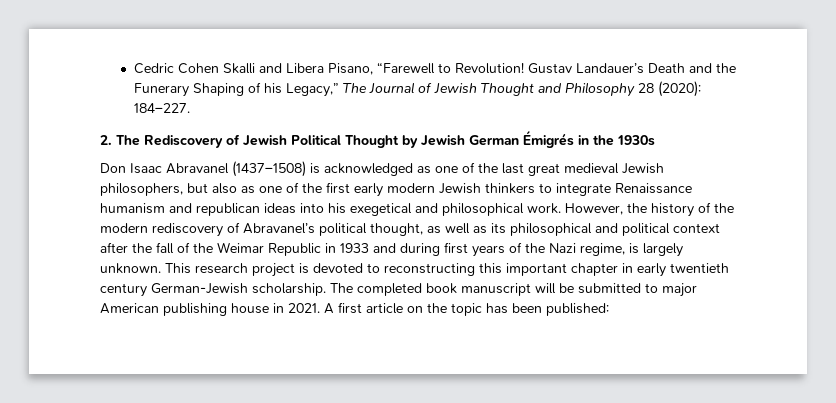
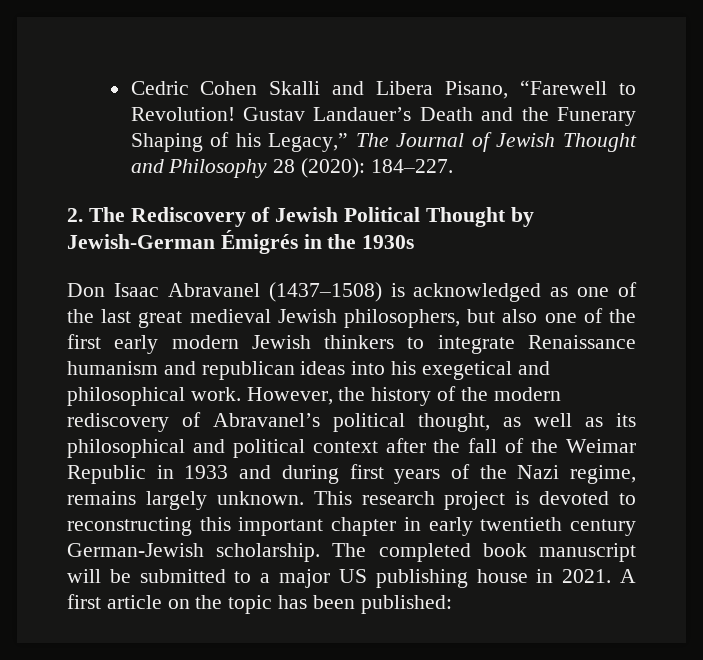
- 2. The Rediscovery of Jewish Political Thought by Jewish German Émigrés in the 1930s
+ 2. The Rediscovery of Jewish Political Thought by Jewish-German Émigrés in the 1930s
- Don Isaac Abravanel (1437–1508) is acknowledged as one of the last great medieval Jewish philosophers, but also as one of the first early modern Jewish thinkers to integrate Renaissance humanism and republican ideas into his exegetical and philosophical work.
+ Don Isaac Abravanel (1437–1508) is acknowledged as one of the last great medieval Jewish philosophers, but also one of the first early modern Jewish thinkers to integrate Renaissance humanism and republican ideas into his exegetical and philosophical work.
- However, the history of the modern rediscovery of Abravanel’s political thought, as well as its philosophical and political context after the fall of the Weimar Republic in 1933 and during first years of the Nazi regime, is largely unknown.
+ However, the history of the modern rediscovery of Abravanel’s political thought, as well as its philosophical and political context after the fall of the Weimar Republic in 1933 and during first years of the Nazi regime, remains largely unknown.
- The completed book manuscript will be submitted to major American publishing house in 2021.
+ The completed book manuscript will be submitted to a major US publishing house in 2021.

